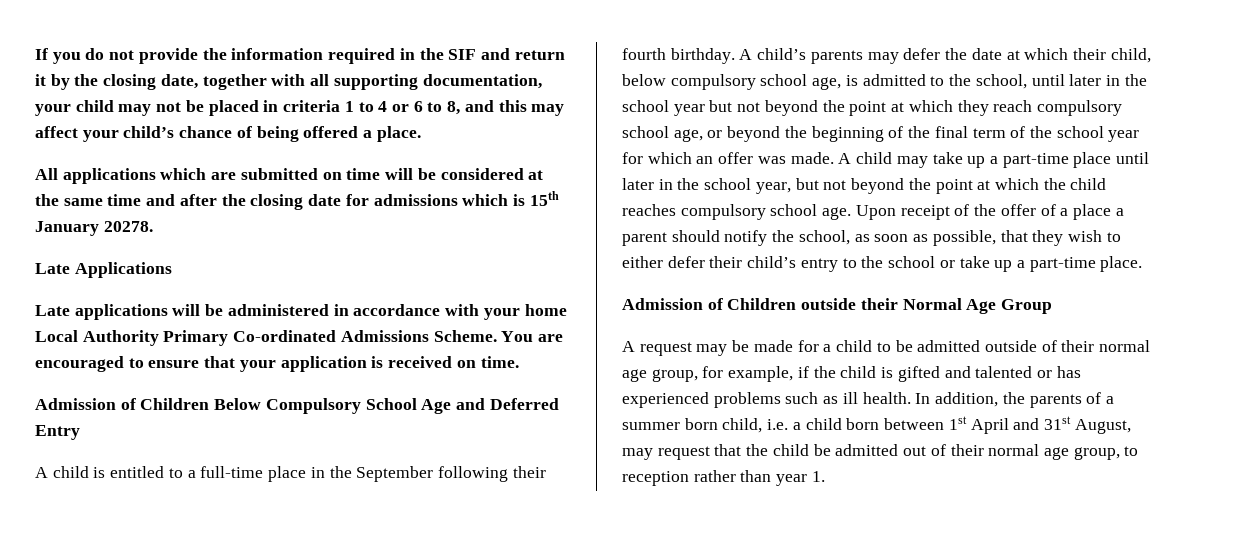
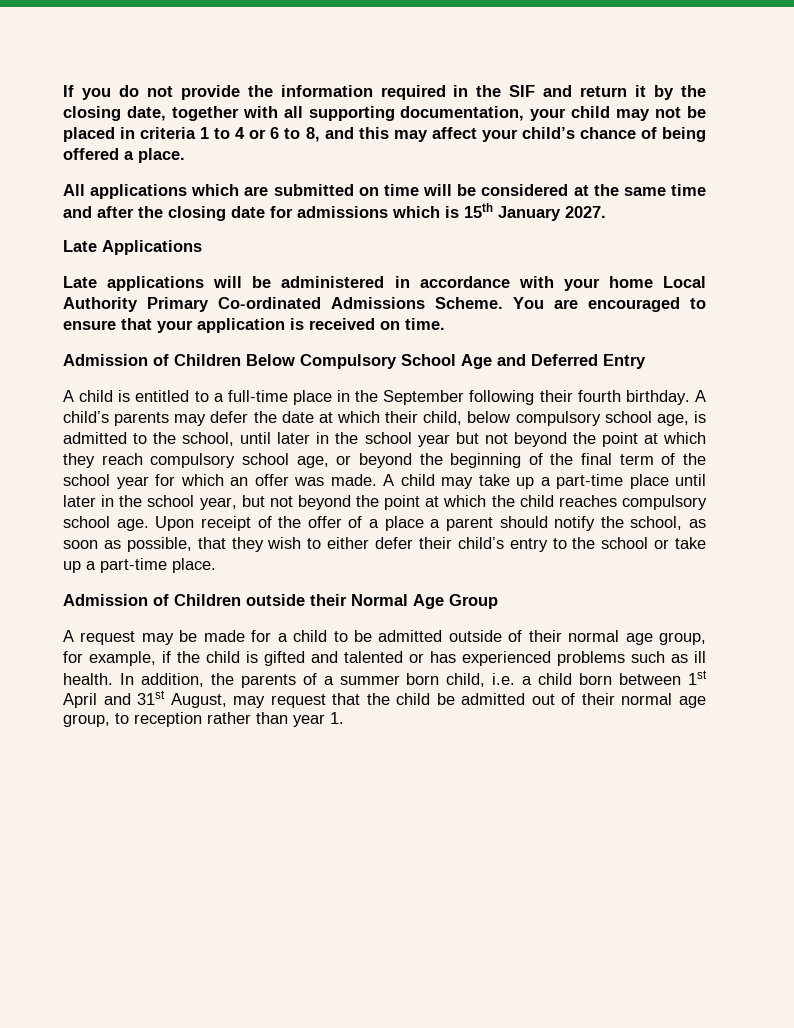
- All applications which are submitted on time will be considered at the same time and after the closing date for admissions which is 15th January 20278.
+ All applications which are submitted on time will be considered at the same time and after the closing date for admissions which is 15th January 2027.

